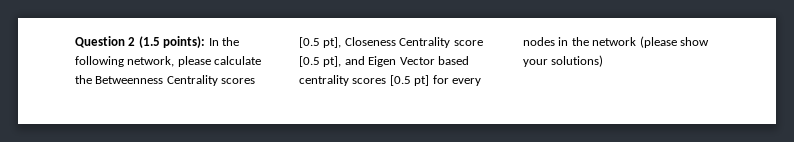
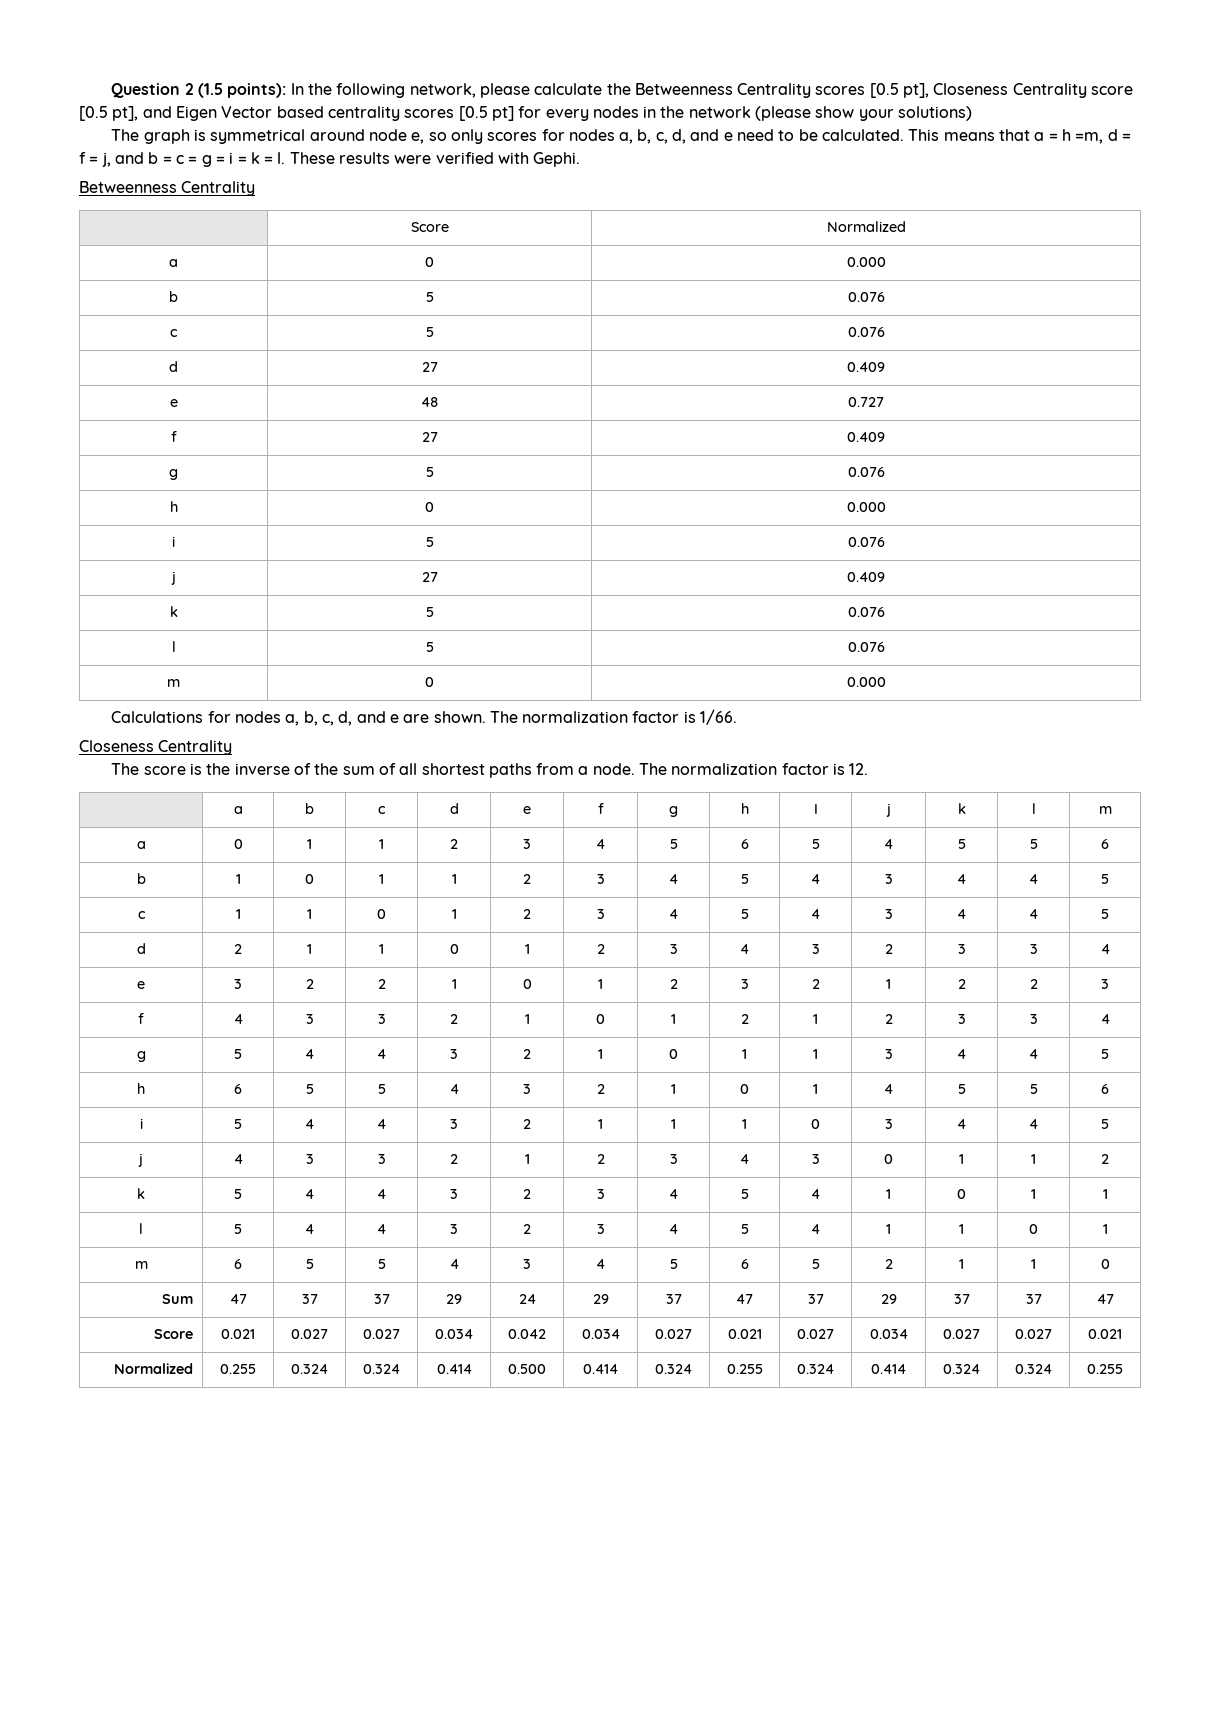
+ The graph is symmetrical around node e, so only scores for nodes a, b, c, d, and e need to be calculated. This means that a = h =m, d = f = j, and b = c = g = i = k = l. These results were verified with Gephi.
+ Betweenness Centrality
+ | Score | Normalized
+ a | 0 | 0.000
+ b | 5 | 0.076
+ c | 5 | 0.076
+ d | 27 | 0.409
+ e | 48 | 0.727
+ f | 27 | 0.409
+ g | 5 | 0.076
+ h | 0 | 0.000
+ i | 5 | 0.076
+ j | 27 | 0.409
+ k | 5 | 0.076
+ l | 5 | 0.076
+ m | 0 | 0.000
+ Calculations for nodes a, b, c, d, and e are shown. The normalization factor is 1/66.
+ Closeness Centrality
+ The score is the inverse of the sum of all shortest paths from a node. The normalization factor is 12.
+ | a | b | c | d | e | f | g | h | I | j | k | l | m
+ a | 0 | 1 | 1 | 2 | 3 | 4 | 5 | 6 | 5 | 4 | 5 | 5 | 6
+ b | 1 | 0 | 1 | 1 | 2 | 3 | 4 | 5 | 4 | 3 | 4 | 4 | 5
+ c | 1 | 1 | 0 | 1 | 2 | 3 | 4 | 5 | 4 | 3 | 4 | 4 | 5
+ d | 2 | 1 | 1 | 0 | 1 | 2 | 3 | 4 | 3 | 2 | 3 | 3 | 4
+ e | 3 | 2 | 2 | 1 | 0 | 1 | 2 | 3 | 2 | 1 | 2 | 2 | 3
+ f | 4 | 3 | 3 | 2 | 1 | 0 | 1 | 2 | 1 | 2 | 3 | 3 | 4
+ g | 5 | 4 | 4 | 3 | 2 | 1 | 0 | 1 | 1 | 3 | 4 | 4 | 5
+ h | 6 | 5 | 5 | 4 | 3 | 2 | 1 | 0 | 1 | 4 | 5 | 5 | 6
+ i | 5 | 4 | 4 | 3 | 2 | 1 | 1 | 1 | 0 | 3 | 4 | 4 | 5
+ j | 4 | 3 | 3 | 2 | 1 | 2 | 3 | 4 | 3 | 0 | 1 | 1 | 2
+ k | 5 | 4 | 4 | 3 | 2 | 3 | 4 | 5 | 4 | 1 | 0 | 1 | 1
+ l | 5 | 4 | 4 | 3 | 2 | 3 | 4 | 5 | 4 | 1 | 1 | 0 | 1
+ m | 6 | 5 | 5 | 4 | 3 | 4 | 5 | 6 | 5 | 2 | 1 | 1 | 0
+ Sum | 47 | 37 | 37 | 29 | 24 | 29 | 37 | 47 | 37 | 29 | 37 | 37 | 47
+ Score | 0.021 | 0.027 | 0.027 | 0.034 | 0.042 | 0.034 | 0.027 | 0.021 | 0.027 | 0.034 | 0.027 | 0.027 | 0.021
+ Normalized | 0.255 | 0.324 | 0.324 | 0.414 | 0.500 | 0.414 | 0.324 | 0.255 | 0.324 | 0.414 | 0.324 | 0.324 | 0.255

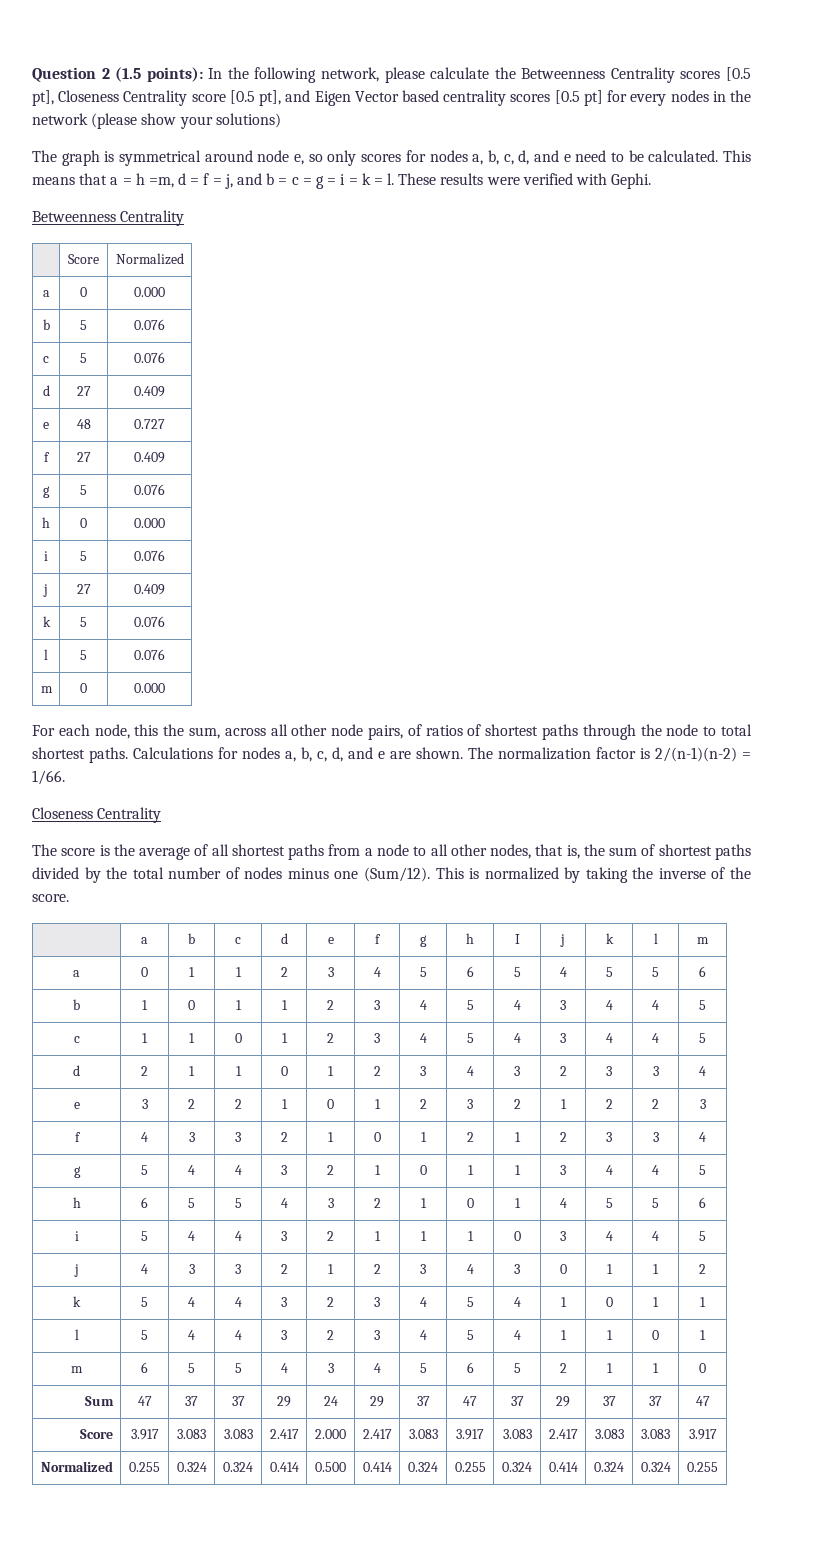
+ For each node, this the sum, across all other node pairs, of ratios of shortest paths through the node to total shortest paths.
- The normalization factor is 1/66.
+ The normalization factor is 2/(n-1)(n-2) = 1/66.
- The score is the inverse of the sum of all shortest paths from a node. The normalization factor is 12.
+ The score is the average of all shortest paths from a node to all other nodes, that is, the sum of shortest paths divided by the total number of nodes minus one (Sum/12). This is normalized by taking the inverse of the score.
- Score | 0.021 | 0.027 | 0.027 | 0.034 | 0.042 | 0.034 | 0.027 | 0.021 | 0.027 | 0.034 | 0.027 | 0.027 | 0.021
+ Score | 3.917 | 3.083 | 3.083 | 2.417 | 2.000 | 2.417 | 3.083 | 3.917 | 3.083 | 2.417 | 3.083 | 3.083 | 3.917

